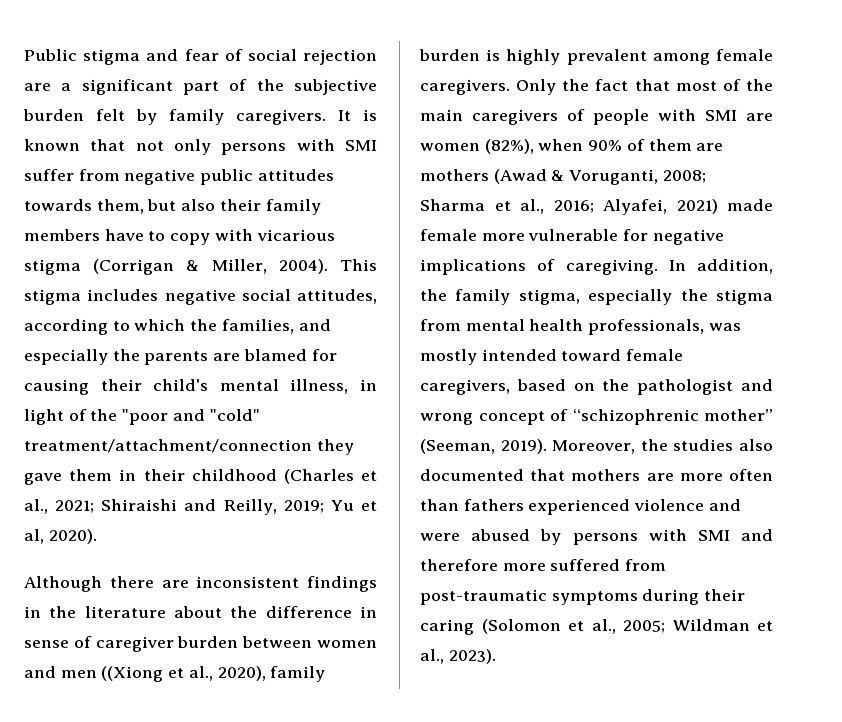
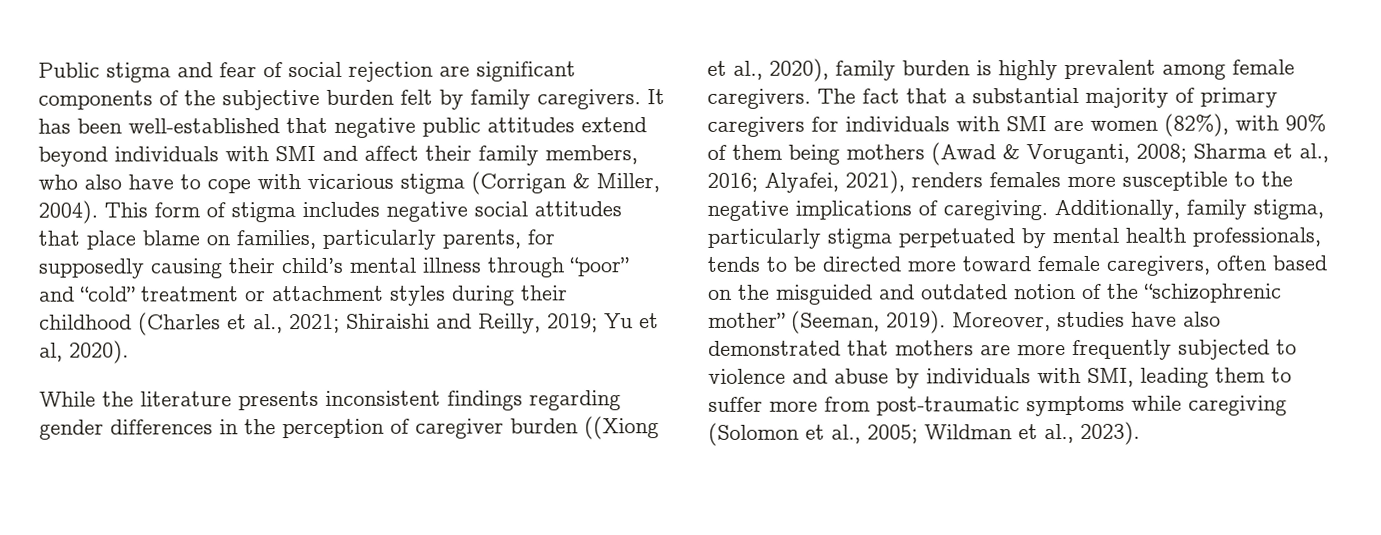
- Public stigma and fear of social rejection are a significant part of the subjective burden felt by family caregivers.
+ Public stigma and fear of social rejection are significant components of the subjective burden felt by family caregivers.
- It is known that not only persons with SMI suffer from negative public attitudes towards them, but also their family members have to copy with vicarious stigma (Corrigan & Miller, 2004).
+ It has been well-established that negative public attitudes extend beyond individuals with SMI and affect their family members, who also have to cope with vicarious stigma (Corrigan & Miller, 2004).
- This stigma includes negative social attitudes, according to which the families, and especially the parents are blamed for causing their child's mental illness, in light of the "poor and "cold" treatment/attachment/connection they gave them in their childhood (Charles et al., 2021; Shiraishi and Reilly, 2019; Yu et al, 2020).
+ This form of stigma includes negative social attitudes that place blame on families, particularly parents, for supposedly causing their child’s mental illness through “poor” and “cold” treatment or attachment styles during their childhood (Charles et al., 2021; Shiraishi and Reilly, 2019; Yu et al, 2020).
- Although there are inconsistent findings in the literature about the difference in sense of caregiver burden between women and men ((Xiong et al., 2020), family burden is highly prevalent among female caregivers.
+ While the literature presents inconsistent findings regarding gender differences in the perception of caregiver burden ((Xiong et al., 2020), family burden is highly prevalent among female caregivers.
- Only the fact that most of the main caregivers of people with SMI are women (82%), when 90% of them are mothers (Awad & Voruganti, 2008; Sharma et al., 2016; Alyafei, 2021) made female more vulnerable for negative implications of caregiving. In addition, the family stigma, especially the stigma from mental health professionals, was mostly intended toward female caregivers, based on the pathologist and wrong concept of “schizophrenic mother” (Seeman, 2019).
+ The fact that a substantial majority of primary caregivers for individuals with SMI are women (82%), with 90% of them being mothers (Awad & Voruganti, 2008; Sharma et al., 2016; Alyafei, 2021), renders females more susceptible to the negative implications of caregiving. Additionally, family stigma, particularly stigma perpetuated by mental health professionals, tends to be directed more toward female caregivers, often based on the misguided and outdated notion of the “schizophrenic mother” (Seeman, 2019).
- Moreover, the studies also documented that mothers are more often than fathers experienced violence and were abused by persons with SMI and therefore more suffered from post-traumatic symptoms during their caring (Solomon et al., 2005; Wildman et al., 2023).
+ Moreover, studies have also demonstrated that mothers are more frequently subjected to violence and abuse by individuals with SMI, leading them to suffer more from post-traumatic symptoms while caregiving (Solomon et al., 2005; Wildman et al., 2023).

